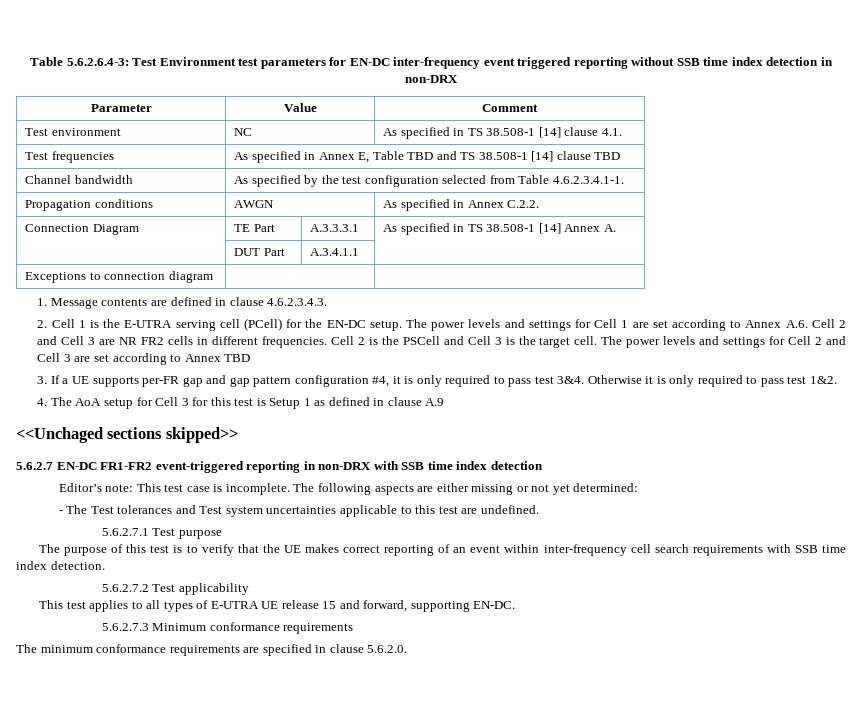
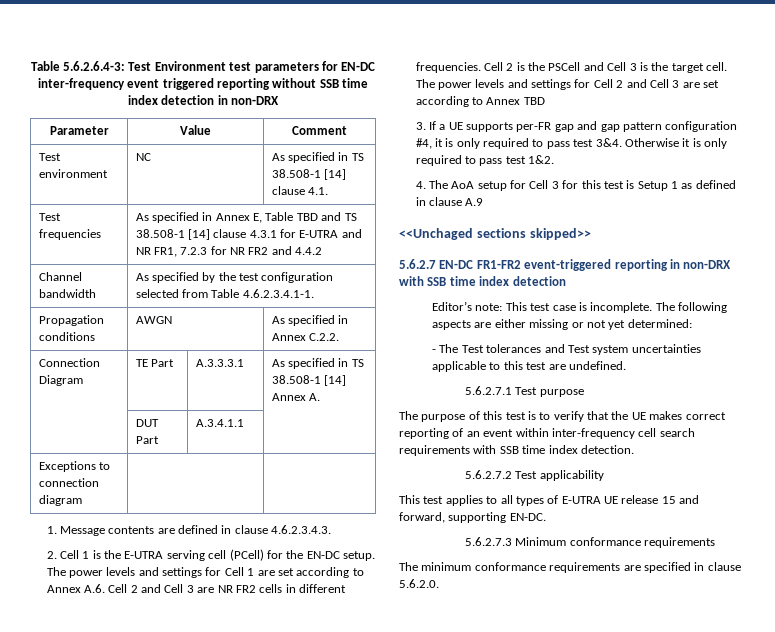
- Test frequencies | As specified in Annex E, Table TBD and TS 38.508-1 [14] clause TBD
+ Test frequencies | As specified in Annex E, Table TBD and TS 38.508-1 [14] clause 4.3.1 for E-UTRA and NR FR1, 7.2.3 for NR FR2 and 4.4.2

